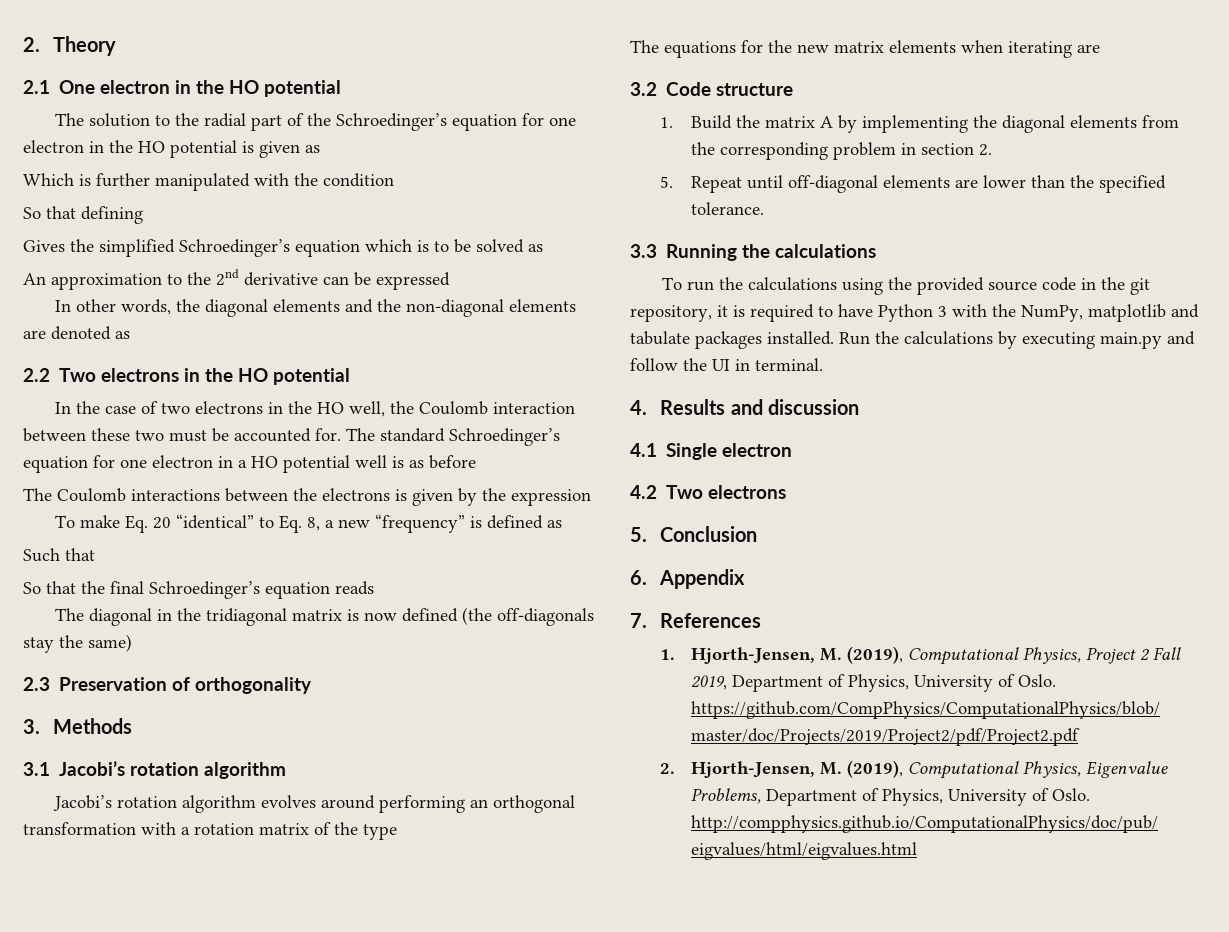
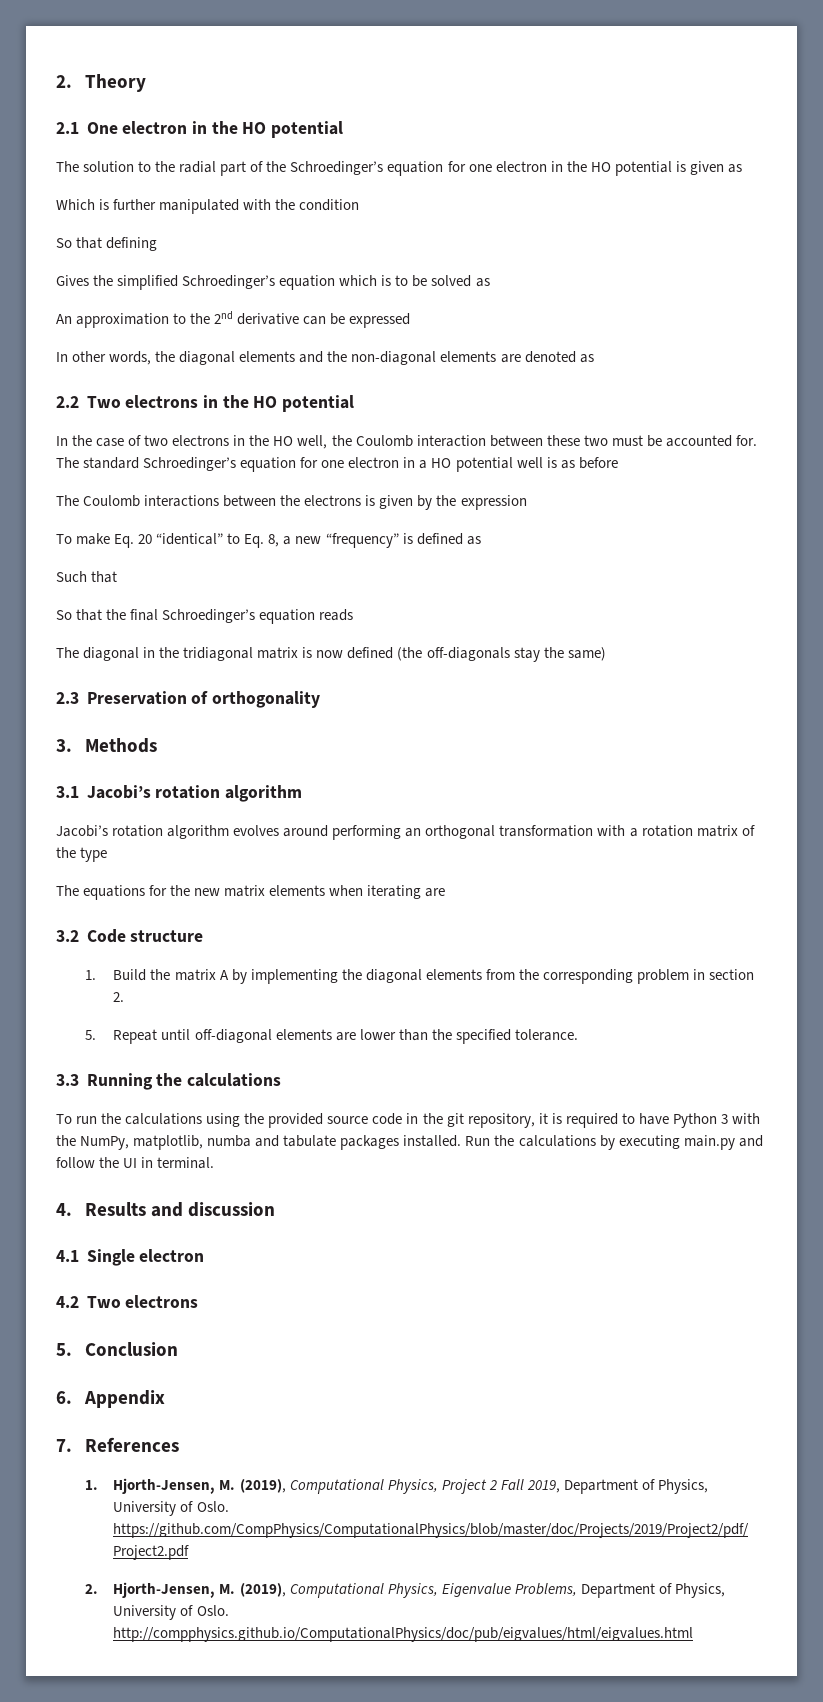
- To run the calculations using the provided source code in the git repository, it is required to have Python 3 with the NumPy, matplotlib and tabulate packages installed.
+ To run the calculations using the provided source code in the git repository, it is required to have Python 3 with the NumPy, matplotlib, numba and tabulate packages installed.

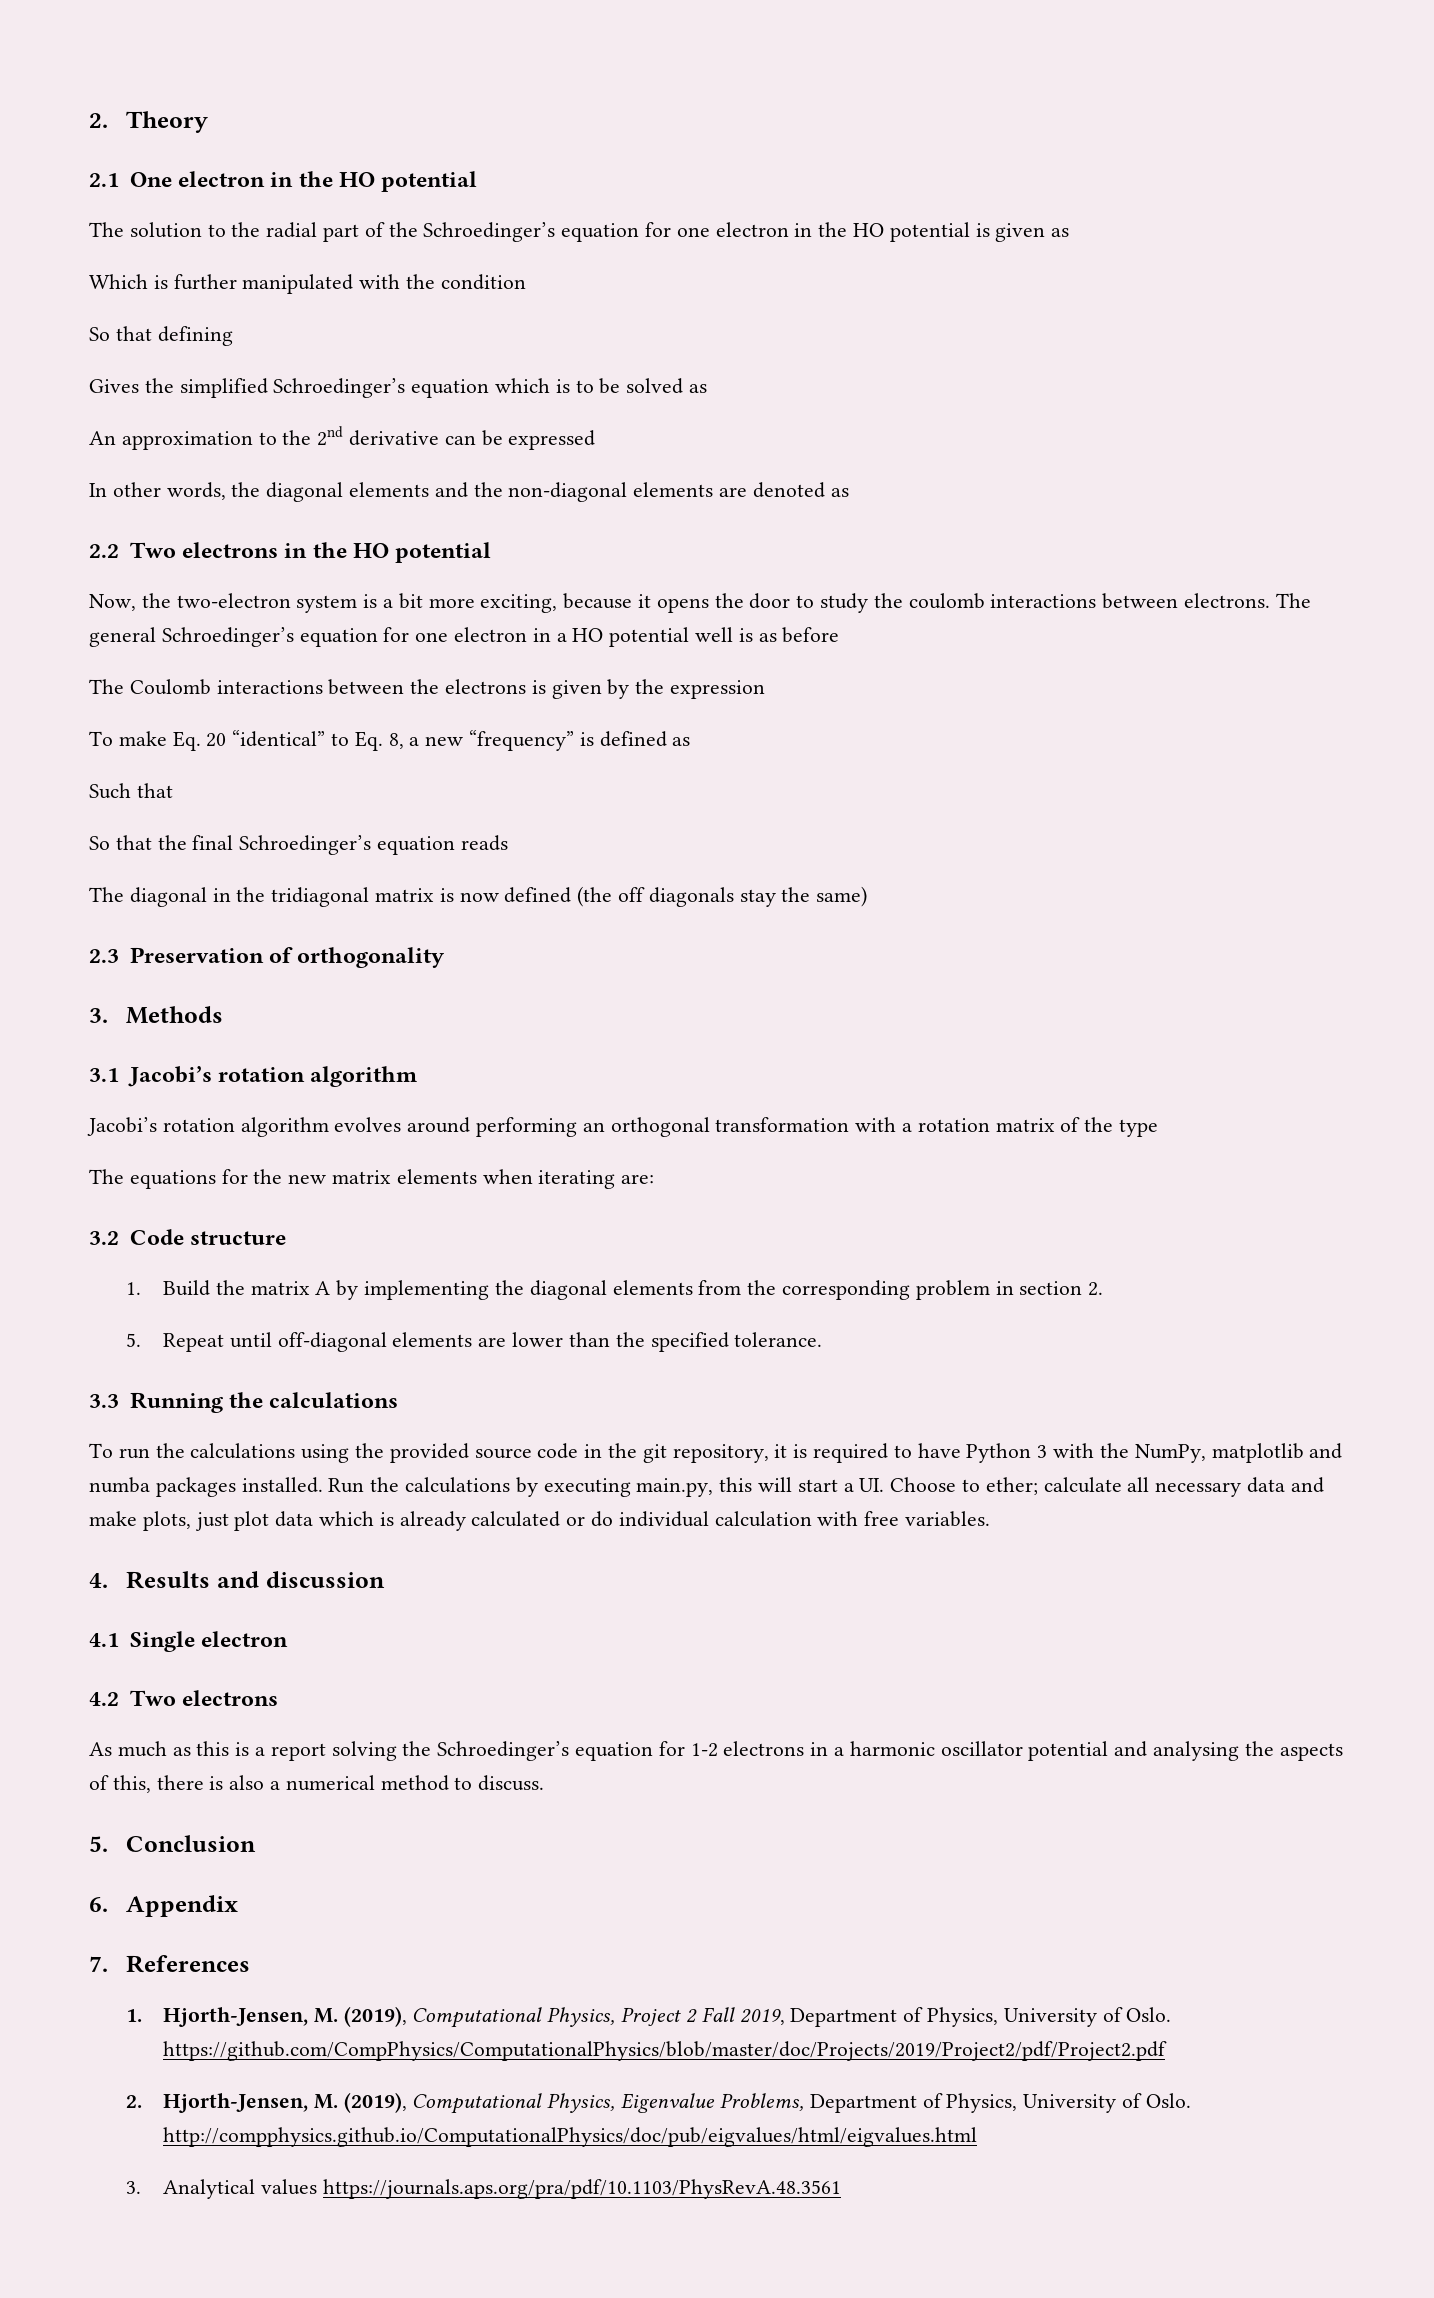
- In the case of two electrons in the HO well, the Coulomb interaction between these two must be accounted for. The standard Schroedinger’s equation for one electron in a HO potential well is as before
+ Now, the two-electron system is a bit more exciting, because it opens the door to study the coulomb interactions between electrons. The general Schroedinger’s equation for one electron in a HO potential well is as before
- The diagonal in the tridiagonal matrix is now defined (the off-diagonals stay the same)
+ The diagonal in the tridiagonal matrix is now defined (the off diagonals stay the same)
- The equations for the new matrix elements when iterating are
+ The equations for the new matrix elements when iterating are:
- To run the calculations using the provided source code in the git repository, it is required to have Python 3 with the NumPy, matplotlib, numba and tabulate packages installed.
+ To run the calculations using the provided source code in the git repository, it is required to have Python 3 with the NumPy, matplotlib and numba packages installed.
- Run the calculations by executing main.py and follow the UI in terminal.
+ Run the calculations by executing main.py, this will start a UI. Choose to ether; calculate all necessary data and make plots, just plot data which is already calculated or do individual calculation with free variables.
+ As much as this is a report solving the Schroedinger’s equation for 1-2 electrons in a harmonic oscillator potential and analysing the aspects of this, there is also a numerical method to discuss.
+ 3. Analytical values https://journals.aps.org/pra/pdf/10.1103/PhysRevA.48.3561

